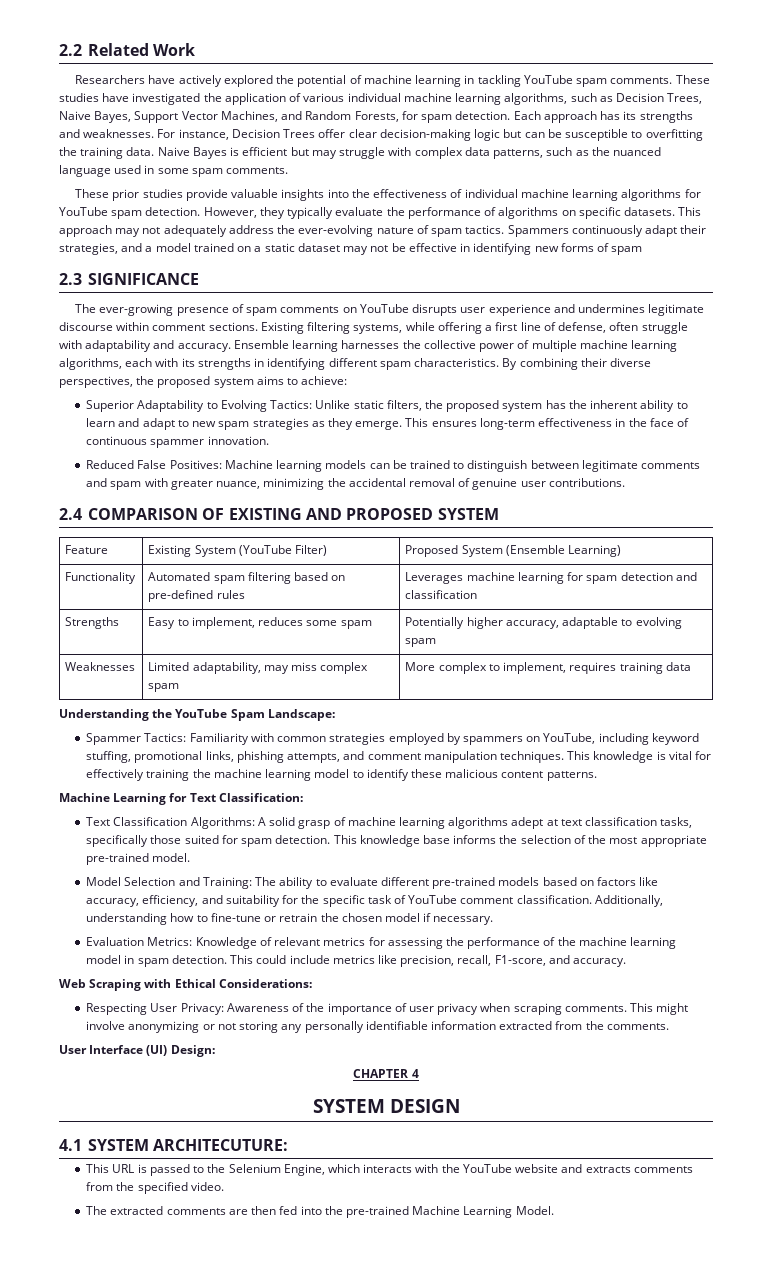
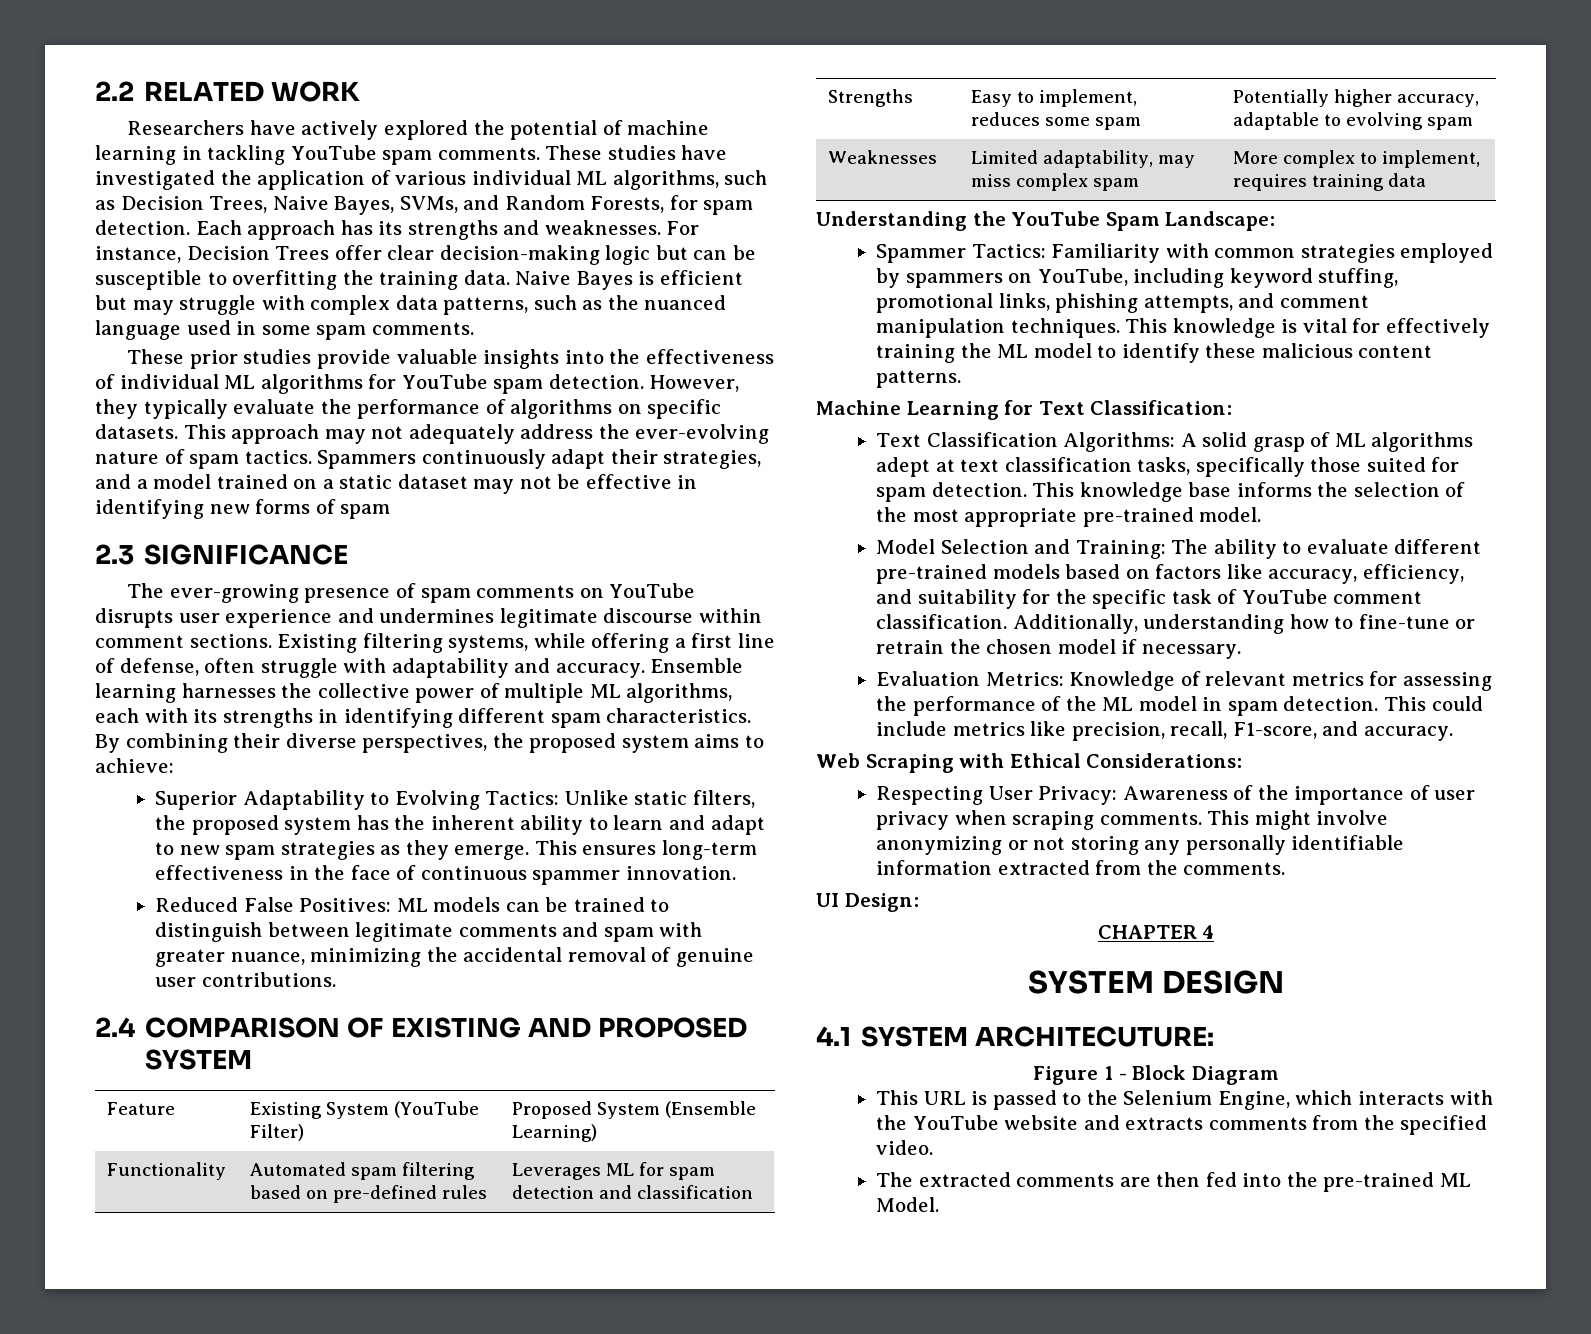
- 2.2 Related Work
+ 2.2 RELATED WORK
- These studies have investigated the application of various individual machine learning algorithms, such as Decision Trees, Naive Bayes, Support Vector Machines, and Random Forests, for spam detection.
+ These studies have investigated the application of various individual ML algorithms, such as Decision Trees, Naive Bayes, SVMs, and Random Forests, for spam detection.
- These prior studies provide valuable insights into the effectiveness of individual machine learning algorithms for YouTube spam detection.
+ These prior studies provide valuable insights into the effectiveness of individual ML algorithms for YouTube spam detection.
- Ensemble learning harnesses the collective power of multiple machine learning algorithms, each with its strengths in identifying different spam characteristics.
+ Ensemble learning harnesses the collective power of multiple ML algorithms, each with its strengths in identifying different spam characteristics.
- Reduced False Positives: Machine learning models can be trained to distinguish between legitimate comments and spam with greater nuance, minimizing the accidental removal of genuine user contributions.
+ Reduced False Positives: ML models can be trained to distinguish between legitimate comments and spam with greater nuance, minimizing the accidental removal of genuine user contributions.
- Functionality | Automated spam filtering based on pre-defined rules | Leverages machine learning for spam detection and classification
+ Functionality | Automated spam filtering based on pre-defined rules | Leverages ML for spam detection and classification
- This knowledge is vital for effectively training the machine learning model to identify these malicious content patterns.
+ This knowledge is vital for effectively training the ML model to identify these malicious content patterns.
- Text Classification Algorithms: A solid grasp of machine learning algorithms adept at text classification tasks, specifically those suited for spam detection.
+ Text Classification Algorithms: A solid grasp of ML algorithms adept at text classification tasks, specifically those suited for spam detection.
- Evaluation Metrics: Knowledge of relevant metrics for assessing the performance of the machine learning model in spam detection.
+ Evaluation Metrics: Knowledge of relevant metrics for assessing the performance of the ML model in spam detection.
- User Interface (UI) Design:
+ UI Design:
+ Figure 1 - Block Diagram
- The extracted comments are then fed into the pre-trained Machine Learning Model.
+ The extracted comments are then fed into the pre-trained ML Model.

